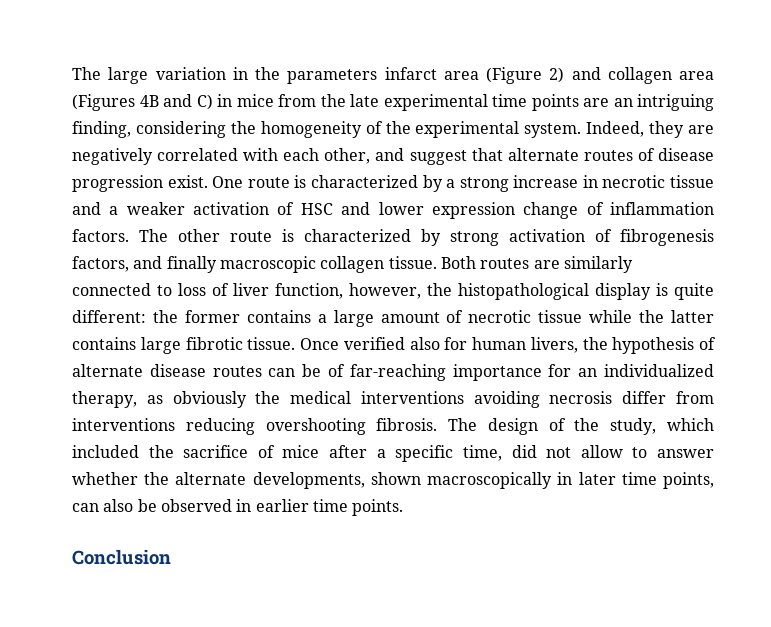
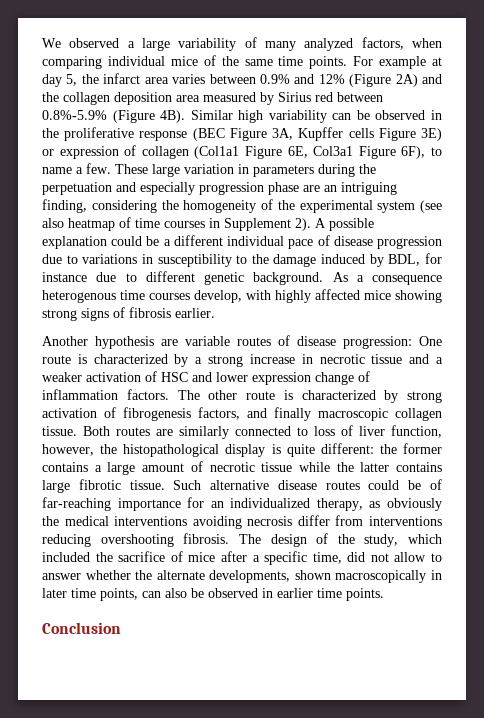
- The large variation in the parameters infarct area (Figure 2) and collagen area (Figures 4B and C) in mice from the late experimental time points are an intriguing finding, considering the homogeneity of the experimental system. Indeed, they are negatively correlated with each other, and suggest that alternate routes of disease progression exist. One route is characterized by a strong increase in necrotic tissue and a weaker activation of HSC and lower expression change of inflammation factors.
+ We observed a large variability of many analyzed factors, when comparing individual mice of the same time points. For example at day 5, the infarct area varies between 0.9% and 12% (Figure 2A) and the collagen deposition area measured by Sirius red between 0.8%-5.9% (Figure 4B). Similar high variability can be observed in the proliferative response (BEC Figure 3A, Kupffer cells Figure 3E) or expression of collagen (Col1a1 Figure 6E, Col3a1 Figure 6F), to name a few. These large variation in parameters during the perpetuation and especially progression phase are an intriguing finding, considering the homogeneity of the experimental system (see also heatmap of time courses in Supplement 2). A possible explanation could be a different individual pace of disease progression due to variations in susceptibility to the damage induced by BDL, for instance due to different genetic background. As a consequence heterogenous time courses develop, with highly affected mice showing strong signs of fibrosis earlier.
+ Another hypothesis are variable routes of disease progression: One route is characterized by a strong increase in necrotic tissue and a weaker activation of HSC and lower expression change of inflammation factors.
- Once verified also for human livers, the hypothesis of alternate disease routes can be of far-reaching importance for an individualized therapy, as obviously the medical interventions avoiding necrosis differ from interventions reducing overshooting fibrosis.
+ Such alternative disease routes could be of far-reaching importance for an individualized therapy, as obviously the medical interventions avoiding necrosis differ from interventions reducing overshooting fibrosis.

